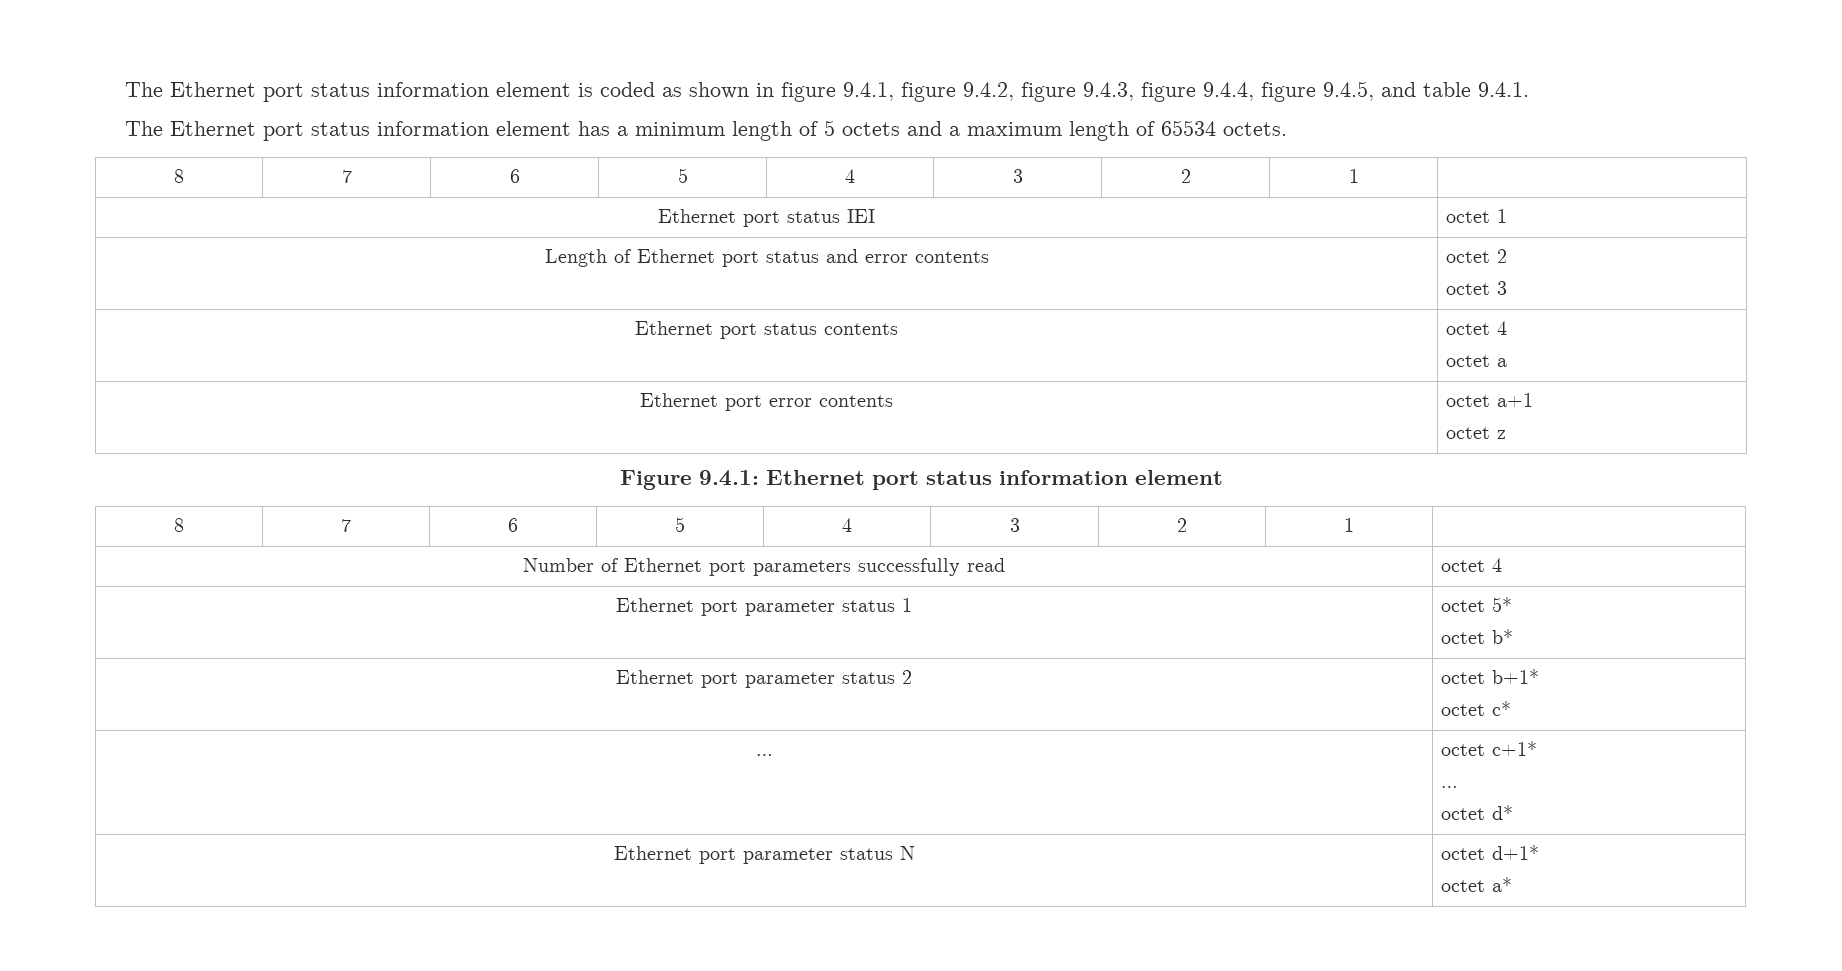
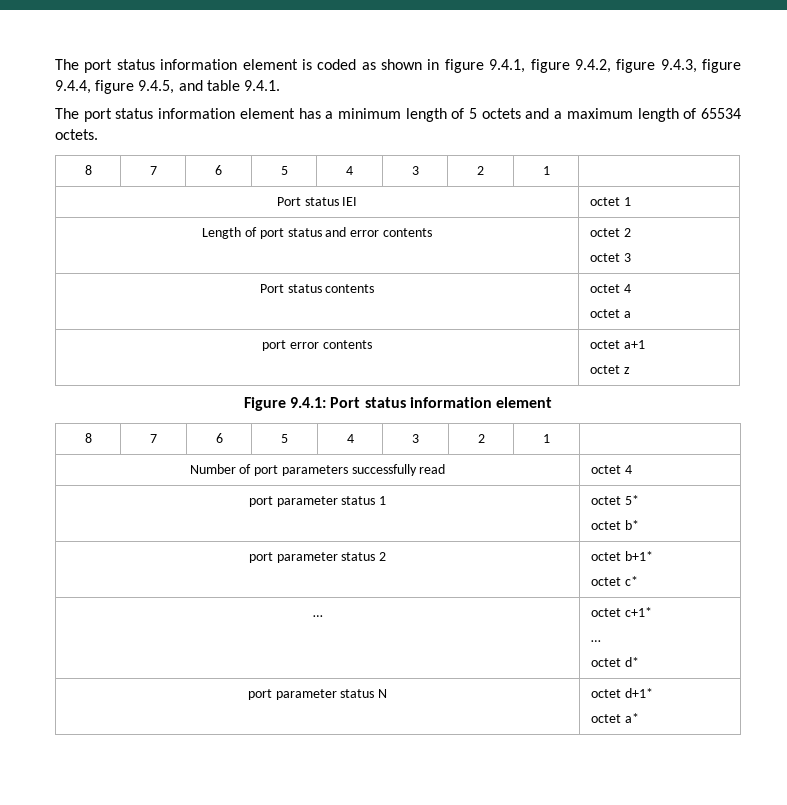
- The Ethernet port status information element is coded as shown in figure 9.4.1, figure 9.4.2, figure 9.4.3, figure 9.4.4, figure 9.4.5, and table 9.4.1.
+ The port status information element is coded as shown in figure 9.4.1, figure 9.4.2, figure 9.4.3, figure 9.4.4, figure 9.4.5, and table 9.4.1.
- The Ethernet port status information element has a minimum length of 5 octets and a maximum length of 65534 octets.
+ The port status information element has a minimum length of 5 octets and a maximum length of 65534 octets.
- Ethernet port status IEI | octet 1
+ Port status IEI | octet 1
- Length of Ethernet port status and error contents | octet 2
+ Length of port status and error contents | octet 2
- Ethernet port status contents | octet 4
+ Port status contents | octet 4
- Ethernet port error contents | octet a+1
+ port error contents | octet a+1
- Figure 9.4.1: Ethernet port status information element
+ Figure 9.4.1: Port status information element
- Number of Ethernet port parameters successfully read | octet 4
+ Number of port parameters successfully read | octet 4
- Ethernet port parameter status 1 | octet 5*
+ port parameter status 1 | octet 5*
- Ethernet port parameter status 2 | octet b+1*
+ port parameter status 2 | octet b+1*
- Ethernet port parameter status N | octet d+1*
+ port parameter status N | octet d+1*

